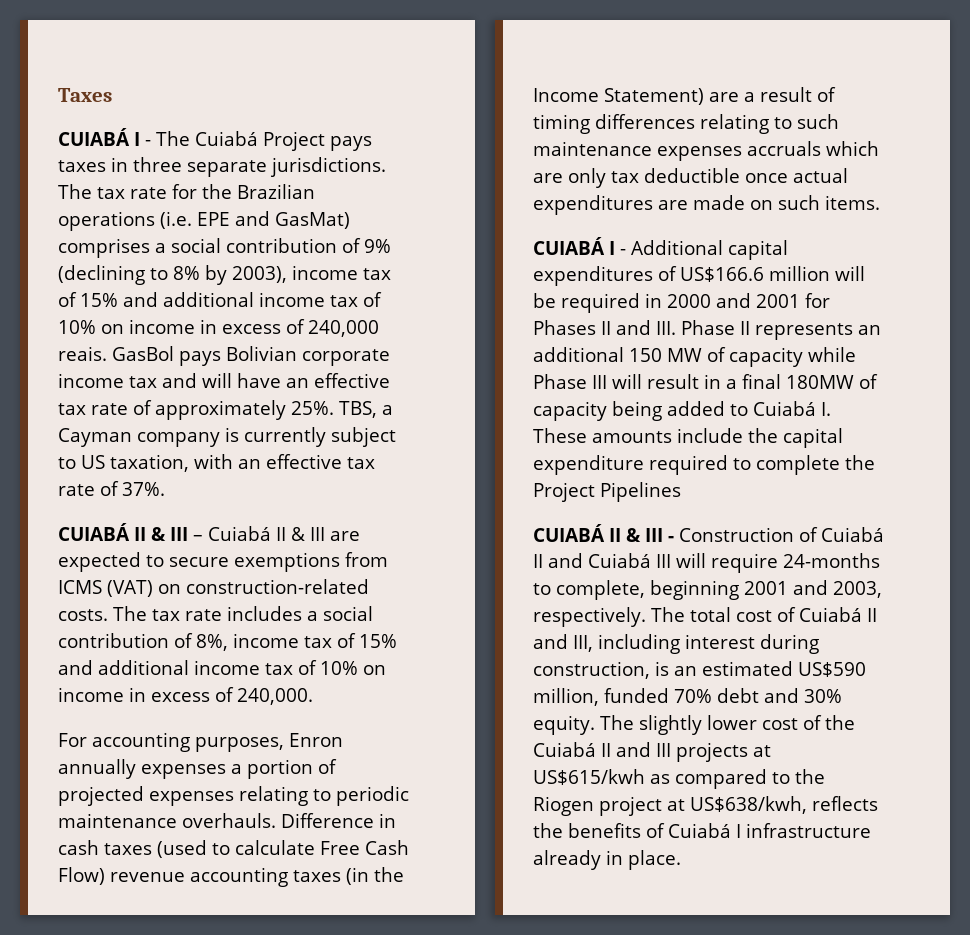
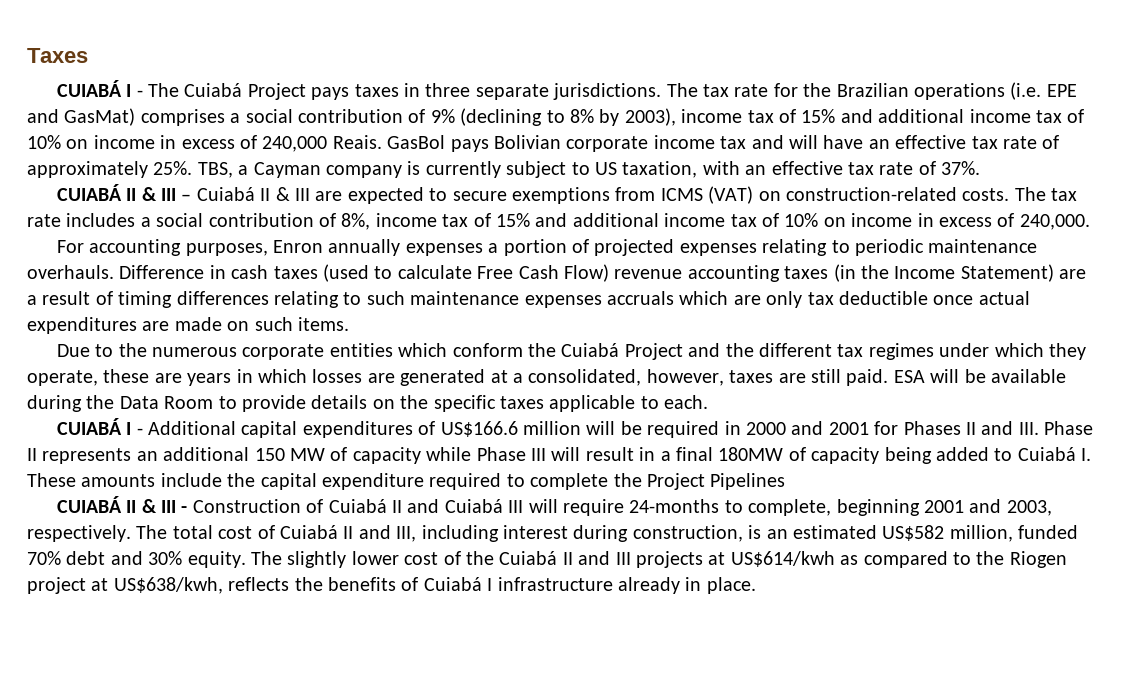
- The tax rate for the Brazilian operations (i.e. EPE and GasMat) comprises a social contribution of 9% (declining to 8% by 2003), income tax of 15% and additional income tax of 10% on income in excess of 240,000 reais.
+ The tax rate for the Brazilian operations (i.e. EPE and GasMat) comprises a social contribution of 9% (declining to 8% by 2003), income tax of 15% and additional income tax of 10% on income in excess of 240,000 Reais.
+ Due to the numerous corporate entities which conform the Cuiabá Project and the different tax regimes under which they operate, these are years in which losses are generated at a consolidated, however, taxes are still paid. ESA will be available during the Data Room to provide details on the specific taxes applicable to each.
- The total cost of Cuiabá II and III, including interest during construction, is an estimated US$590 million, funded 70% debt and 30% equity.
+ The total cost of Cuiabá II and III, including interest during construction, is an estimated US$582 million, funded 70% debt and 30% equity.
- The slightly lower cost of the Cuiabá II and III projects at US$615/kwh as compared to the Riogen project at US$638/kwh, reflects the benefits of Cuiabá I infrastructure already in place.
+ The slightly lower cost of the Cuiabá II and III projects at US$614/kwh as compared to the Riogen project at US$638/kwh, reflects the benefits of Cuiabá I infrastructure already in place.

